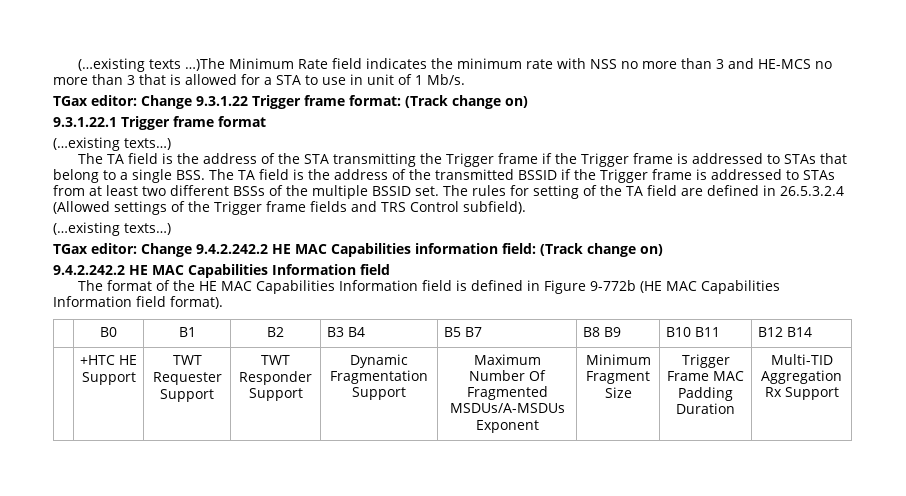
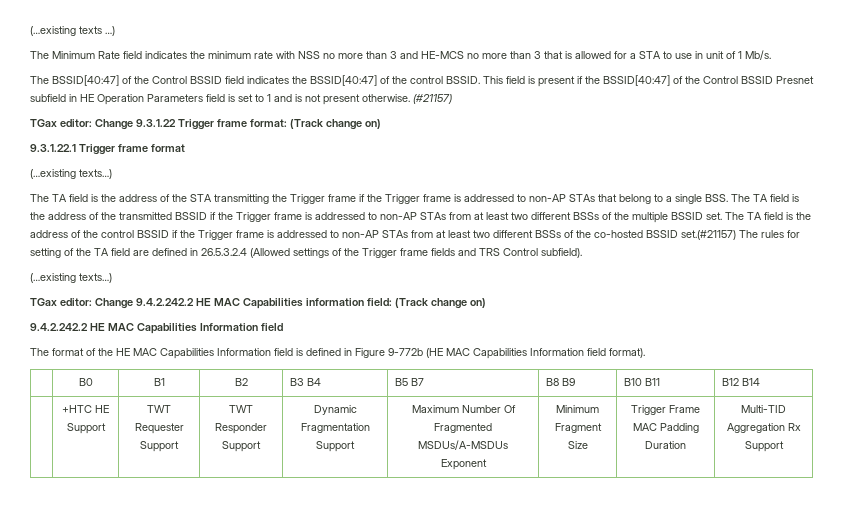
- (…existing texts …)The Minimum Rate field indicates the minimum rate with NSS no more than 3 and HE-MCS no more than 3 that is allowed for a STA to use in unit of 1 Mb/s.
+ (…existing texts …)
+ The Minimum Rate field indicates the minimum rate with NSS no more than 3 and HE-MCS no more than 3 that is allowed for a STA to use in unit of 1 Mb/s.
+ The BSSID[40:47] of the Control BSSID field indicates the BSSID[40:47] of the control BSSID. This field is present if the BSSID[40:47] of the Control BSSID Presnet subfield in HE Operation Parameters field is set to 1 and is not present otherwise. (#21157)
- The TA field is the address of the STA transmitting the Trigger frame if the Trigger frame is addressed to STAs that belong to a single BSS. The TA field is the address of the transmitted BSSID if the Trigger frame is addressed to STAs from at least two different BSSs of the multiple BSSID set.
+ The TA field is the address of the STA transmitting the Trigger frame if the Trigger frame is addressed to non-AP STAs that belong to a single BSS. The TA field is the address of the transmitted BSSID if the Trigger frame is addressed to non-AP STAs from at least two different BSSs of the multiple BSSID set.
- The rules for setting of the TA field are defined in 26.5.3.2.4 (Allowed settings of the Trigger frame fields and TRS Control subfield).
+ The TA field is the address of the control BSSID if the Trigger frame is addressed to non-AP STAs from at least two different BSSs of the co-hosted BSSID set.(#21157) The rules for setting of the TA field are defined in 26.5.3.2.4 (Allowed settings of the Trigger frame fields and TRS Control subfield).

